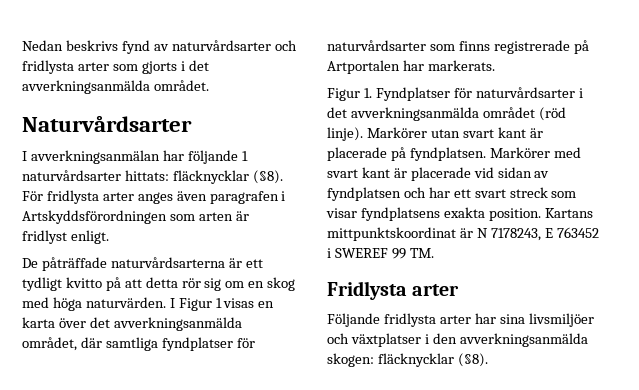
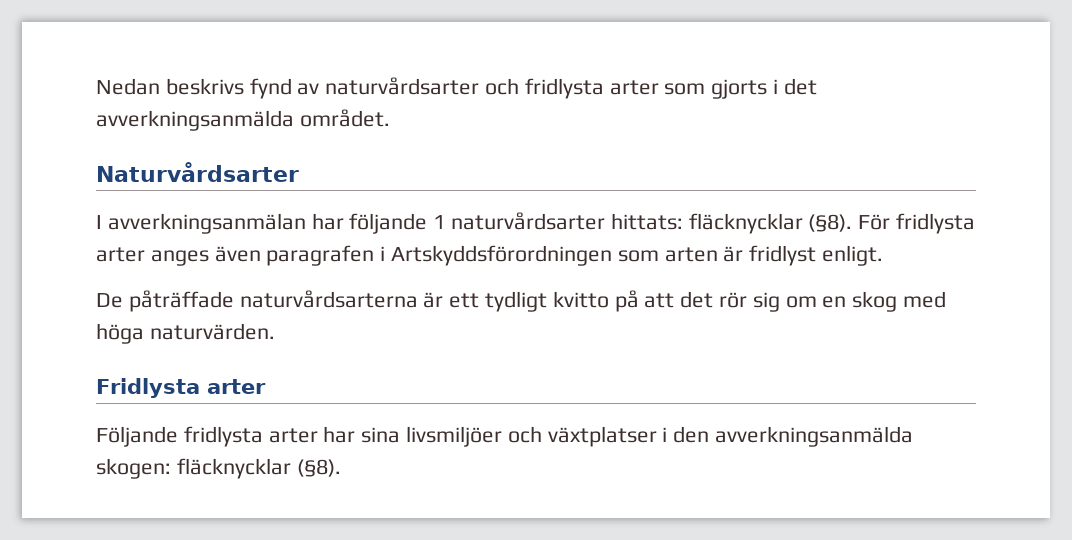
- De påträffade naturvårdsarterna är ett tydligt kvitto på att detta rör sig om en skog med höga naturvärden. I Figur 1 visas en karta över det avverkningsanmälda området, där samtliga fyndplatser för naturvårdsarter som finns registrerade på Artportalen har markerats.
- Figur 1. Fyndplatser för naturvårdsarter i det avverkningsanmälda området (röd linje). Markörer utan svart kant är placerade på fyndplatsen. Markörer med svart kant är placerade vid sidan av fyndplatsen och har ett svart streck som visar fyndplatsens exakta position. Kartans mittpunktskoordinat är N 7178243, E 763452 i SWEREF 99 TM.
+ De påträffade naturvårdsarterna är ett tydligt kvitto på att det rör sig om en skog med höga naturvärden.

